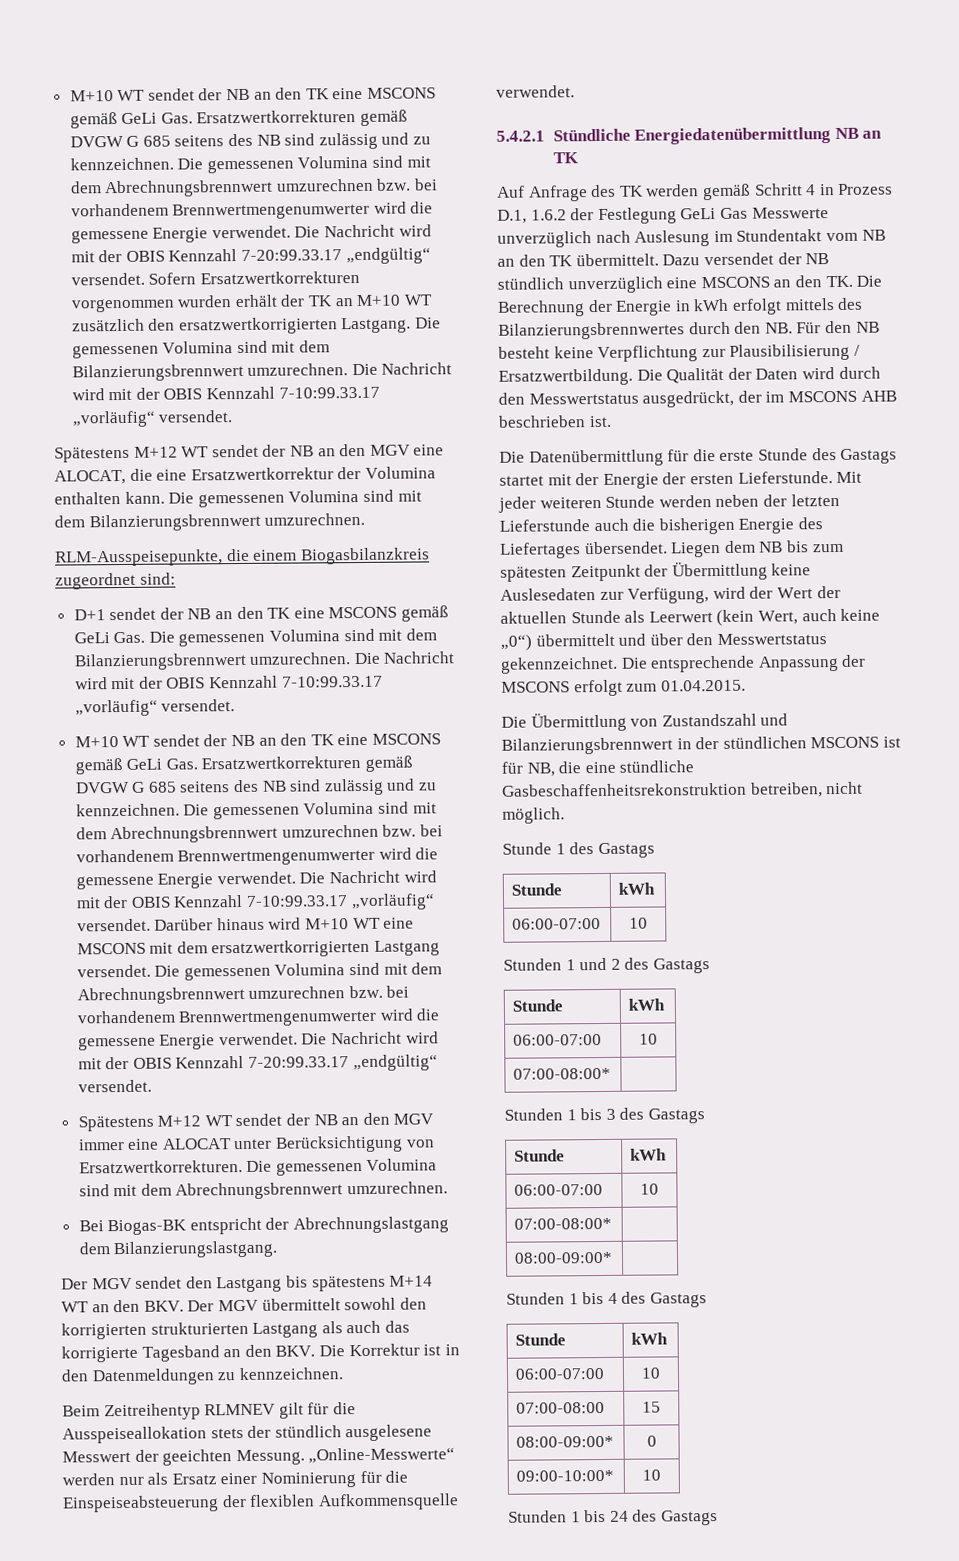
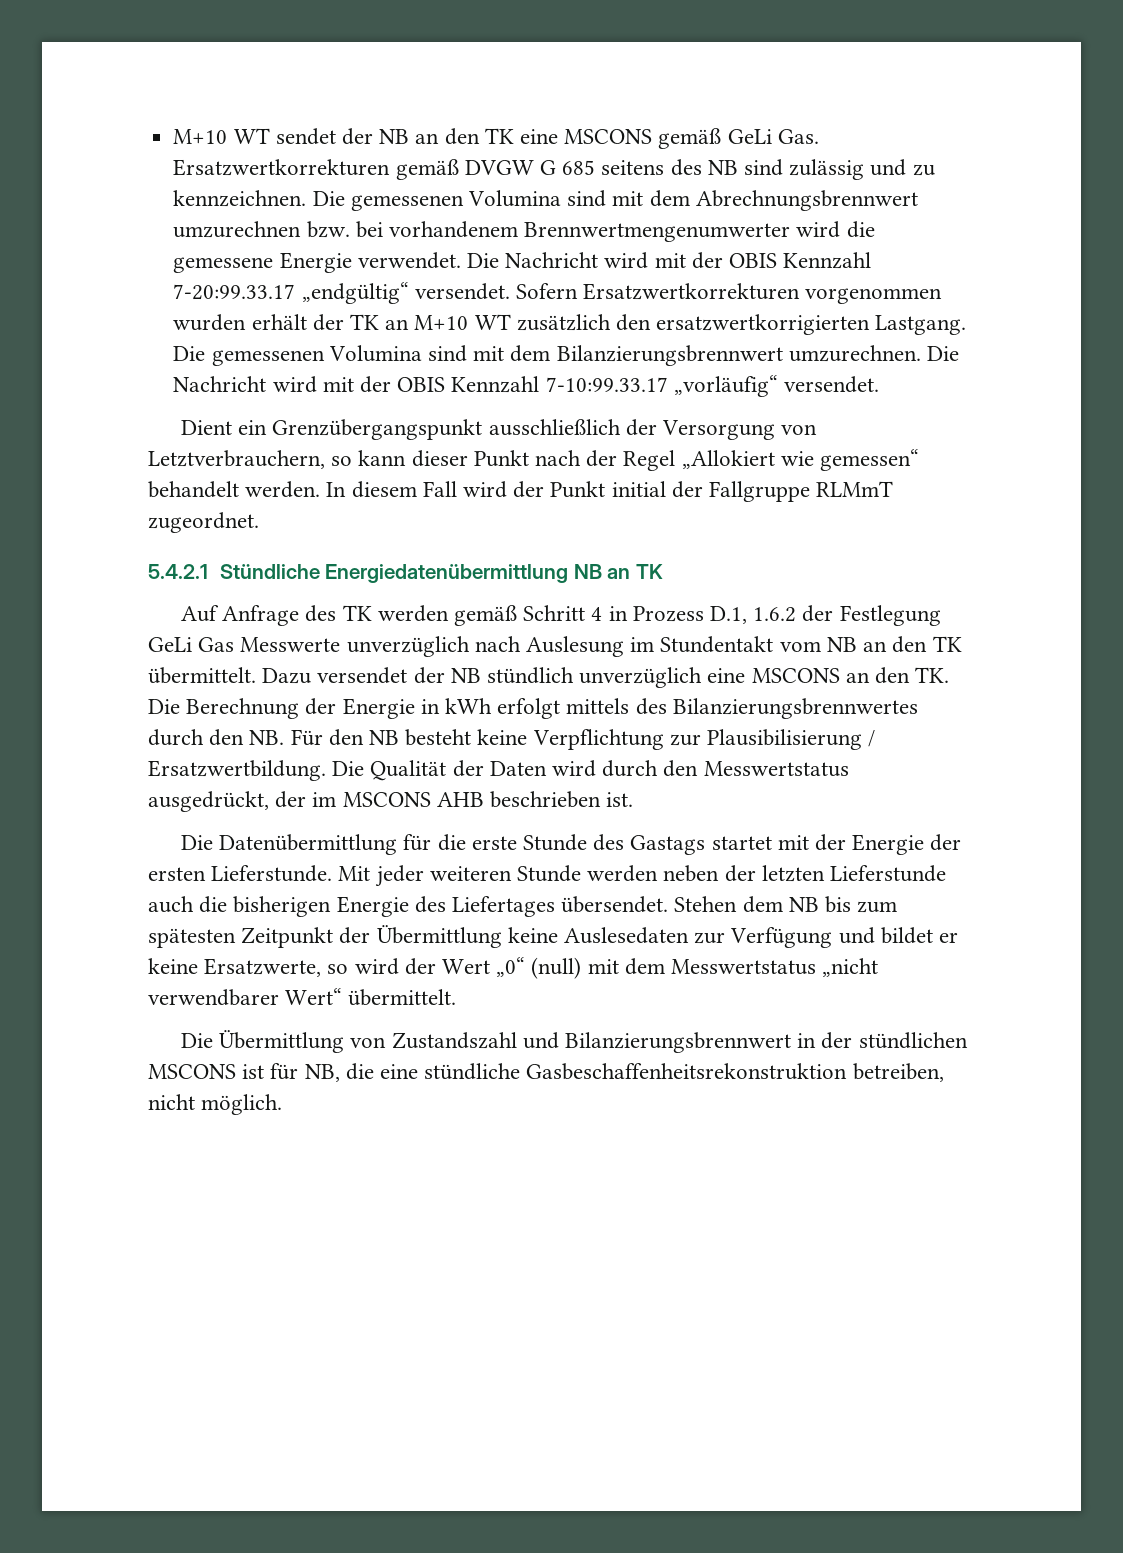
- Spätestens M+12 WT sendet der NB an den MGV eine ALOCAT, die eine Ersatzwertkorrektur der Volumina enthalten kann. Die gemessenen Volumina sind mit dem Bilanzierungsbrennwert umzurechnen.
- RLM-Ausspeisepunkte, die einem Biogasbilanzkreis zugeordnet sind:
- D+1 sendet der NB an den TK eine MSCONS gemäß GeLi Gas. Die gemessenen Volumina sind mit dem Bilanzierungsbrennwert umzurechnen. Die Nachricht wird mit der OBIS Kennzahl 7-10:99.33.17 „vorläufig“ versendet.
- M+10 WT sendet der NB an den TK eine MSCONS gemäß GeLi Gas. Ersatzwertkorrekturen gemäß DVGW G 685 seitens des NB sind zulässig und zu kennzeichnen. Die gemessenen Volumina sind mit dem Abrechnungsbrennwert umzurechnen bzw. bei vorhandenem Brennwertmengenumwerter wird die gemessene Energie verwendet. Die Nachricht wird mit der OBIS Kennzahl 7-10:99.33.17 „vorläufig“ versendet. Darüber hinaus wird M+10 WT eine MSCONS mit dem ersatzwertkorrigierten Lastgang versendet. Die gemessenen Volumina sind mit dem Abrechnungsbrennwert umzurechnen bzw. bei vorhandenem Brennwertmengenumwerter wird die gemessene Energie verwendet. Die Nachricht wird mit der OBIS Kennzahl 7-20:99.33.17 „endgültig“ versendet.
- Spätestens M+12 WT sendet der NB an den MGV immer eine ALOCAT unter Berücksichtigung von Ersatzwertkorrekturen. Die gemessenen Volumina sind mit dem Abrechnungsbrennwert umzurechnen.
- Bei Biogas-BK entspricht der Abrechnungslastgang dem Bilanzierungslastgang.
- Der MGV sendet den Lastgang bis spätestens M+14 WT an den BKV. Der MGV übermittelt sowohl den korrigierten strukturierten Lastgang als auch das korrigierte Tagesband an den BKV. Die Korrektur ist in den Datenmeldungen zu kennzeichnen.
- Beim Zeitreihentyp RLMNEV gilt für die Ausspeiseallokation stets der stündlich ausgelesene Messwert der geeichten Messung. „Online-Messwerte“ werden nur als Ersatz einer Nominierung für die Einspeiseabsteuerung der flexiblen Aufkommensquelle verwendet.
+ Dient ein Grenzübergangspunkt ausschließlich der Versorgung von Letztverbrauchern, so kann dieser Punkt nach der Regel „Allokiert wie gemessen“ behandelt werden. In diesem Fall wird der Punkt initial der Fallgruppe RLMmT zugeordnet.
- Liegen dem NB bis zum spätesten Zeitpunkt der Übermittlung keine Auslesedaten zur Verfügung, wird der Wert der aktuellen Stunde als Leerwert (kein Wert, auch keine „0“) übermittelt und über den Messwertstatus gekennzeichnet. Die entsprechende Anpassung der MSCONS erfolgt zum 01.04.2015.
+ Stehen dem NB bis zum spätesten Zeitpunkt der Übermittlung keine Auslesedaten zur Verfügung und bildet er keine Ersatzwerte, so wird der Wert „0“ (null) mit dem Messwertstatus „nicht verwendbarer Wert“ übermittelt.
- Stunde 1 des Gastags
- Stunde | kWh
- 06:00-07:00 | 10
- Stunden 1 und 2 des Gastags
- Stunde | kWh
- 06:00-07:00 | 10
- 07:00-08:00* |
- Stunden 1 bis 3 des Gastags
- Stunde | kWh
- 06:00-07:00 | 10
- 07:00-08:00* |
- 08:00-09:00* |
- Stunden 1 bis 4 des Gastags
- Stunde | kWh
- 06:00-07:00 | 10
- 07:00-08:00 | 15
- 08:00-09:00* | 0
- 09:00-10:00* | 10
- Stunden 1 bis 24 des Gastags

